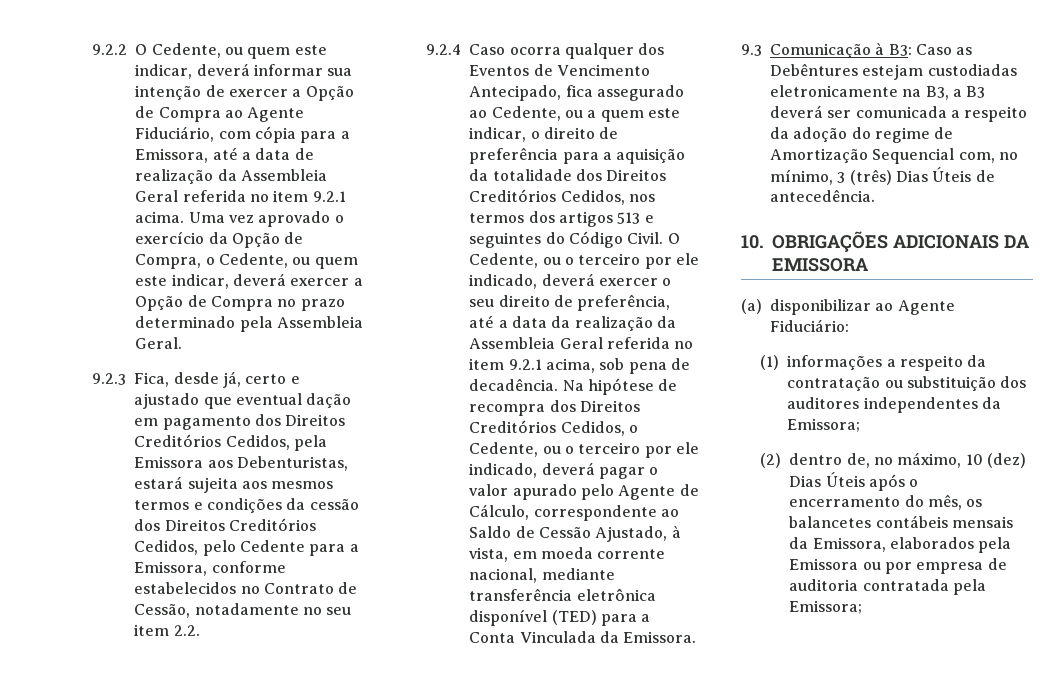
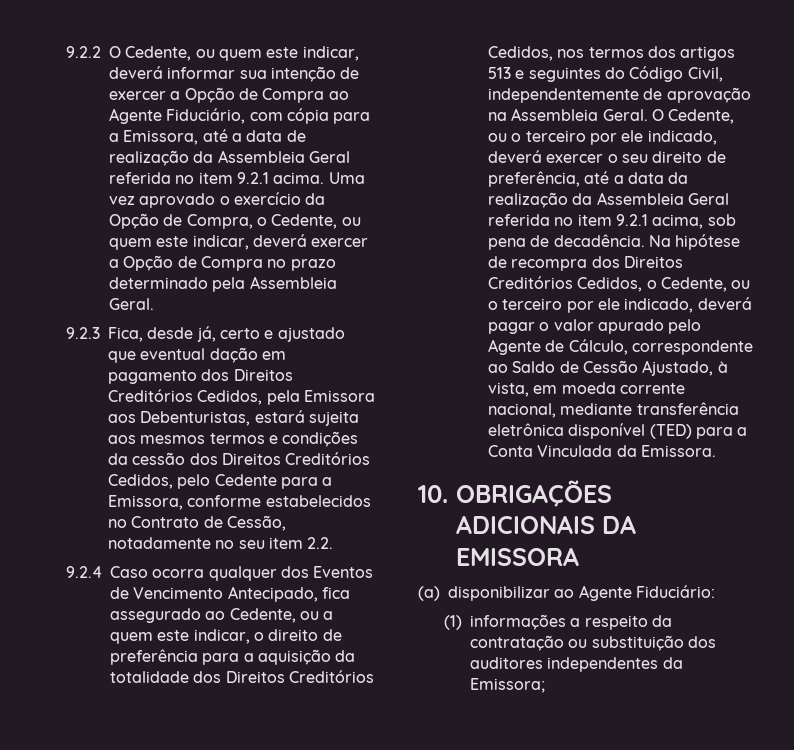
- 9.2.4 Caso ocorra qualquer dos Eventos de Vencimento Antecipado, fica assegurado ao Cedente, ou a quem este indicar, o direito de preferência para a aquisição da totalidade dos Direitos Creditórios Cedidos, nos termos dos artigos 513 e seguintes do Código Civil.
+ 9.2.4 Caso ocorra qualquer dos Eventos de Vencimento Antecipado, fica assegurado ao Cedente, ou a quem este indicar, o direito de preferência para a aquisição da totalidade dos Direitos Creditórios Cedidos, nos termos dos artigos 513 e seguintes do Código Civil, independentemente de aprovação na Assembleia Geral.
- 9.3 Comunicação à B3: Caso as Debêntures estejam custodiadas eletronicamente na B3, a B3 deverá ser comunicada a respeito da adoção do regime de Amortização Sequencial com, no mínimo, 3 (três) Dias Úteis de antecedência.
- (2) dentro de, no máximo, 10 (dez) Dias Úteis após o encerramento do mês, os balancetes contábeis mensais da Emissora, elaborados pela Emissora ou por empresa de auditoria contratada pela Emissora;

